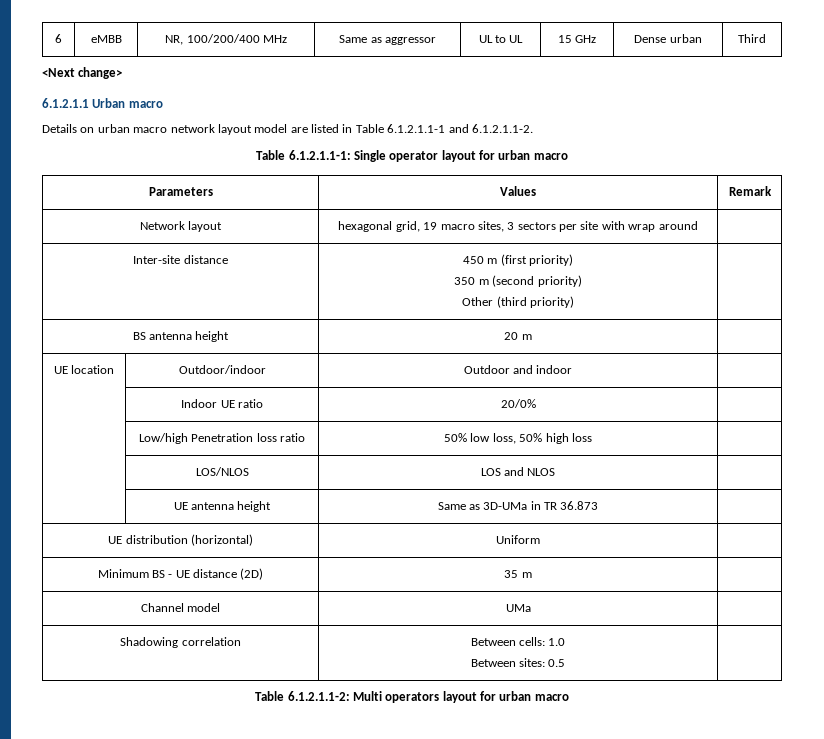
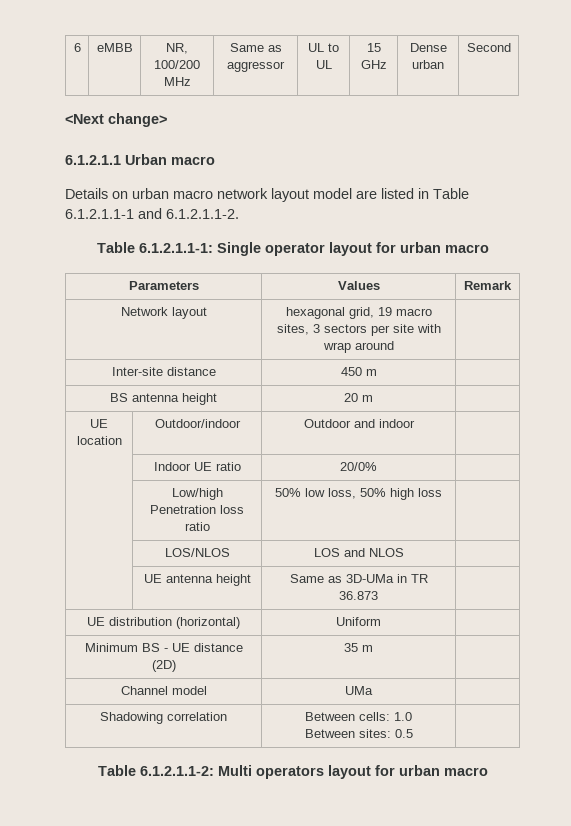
- 6 | eMBB | NR, 100/200/400 MHz | Same as aggressor | UL to UL | 15 GHz | Dense urban | Third
+ 6 | eMBB | NR, 100/200 MHz | Same as aggressor | UL to UL | 15 GHz | Dense urban | Second
- Inter-site distance | 450 m (first priority)
- 350 m (second priority)
- Other (third priority) |
+ Inter-site distance | 450 m |

